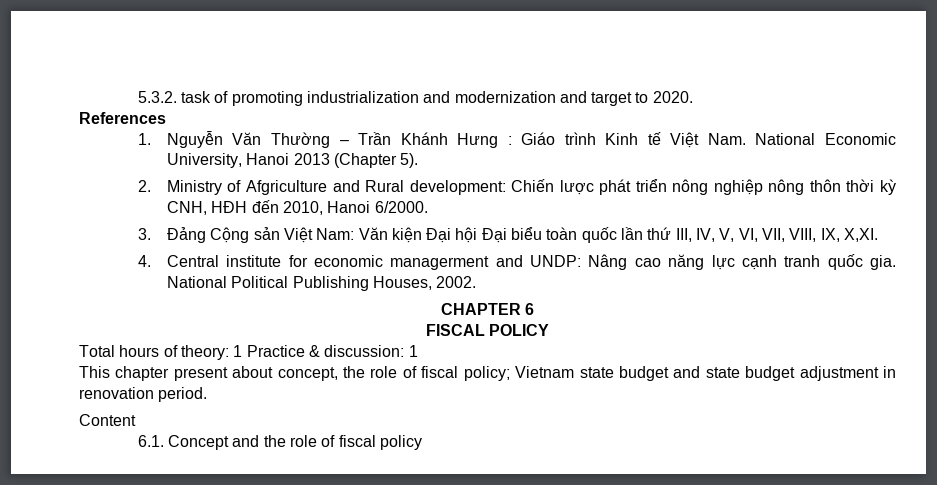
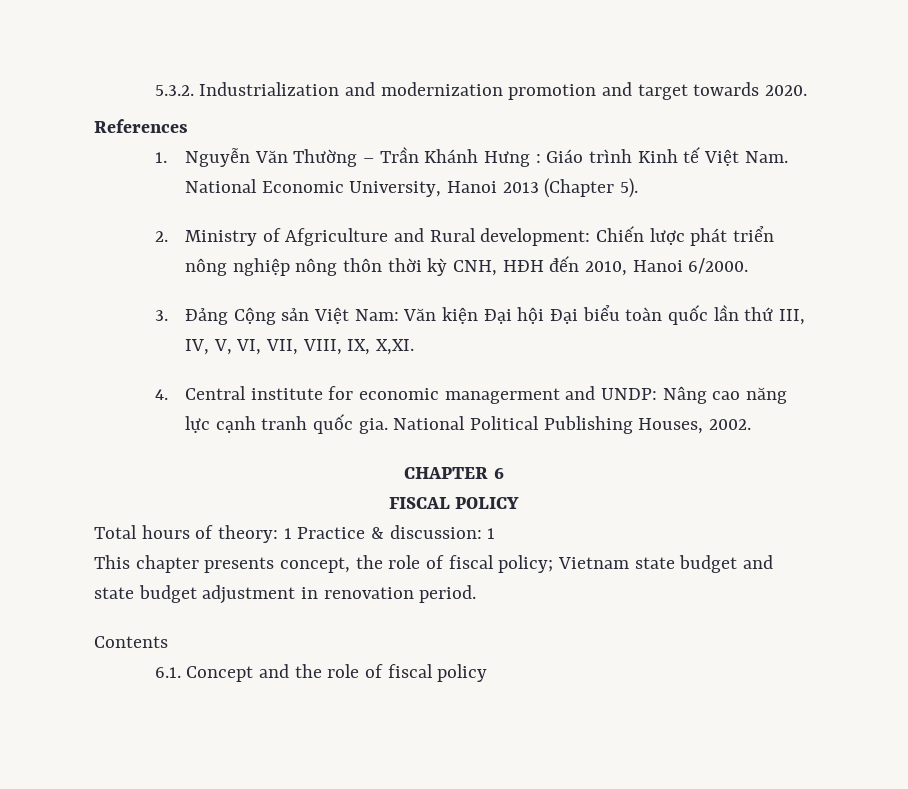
- 5.3.2. task of promoting industrialization and modernization and target to 2020.
+ 5.3.2. Industrialization and modernization promotion and target towards 2020.
- This chapter present about concept, the role of fiscal policy; Vietnam state budget and state budget adjustment in renovation period.
+ This chapter presents concept, the role of fiscal policy; Vietnam state budget and state budget adjustment in renovation period.
- Content
+ Contents

